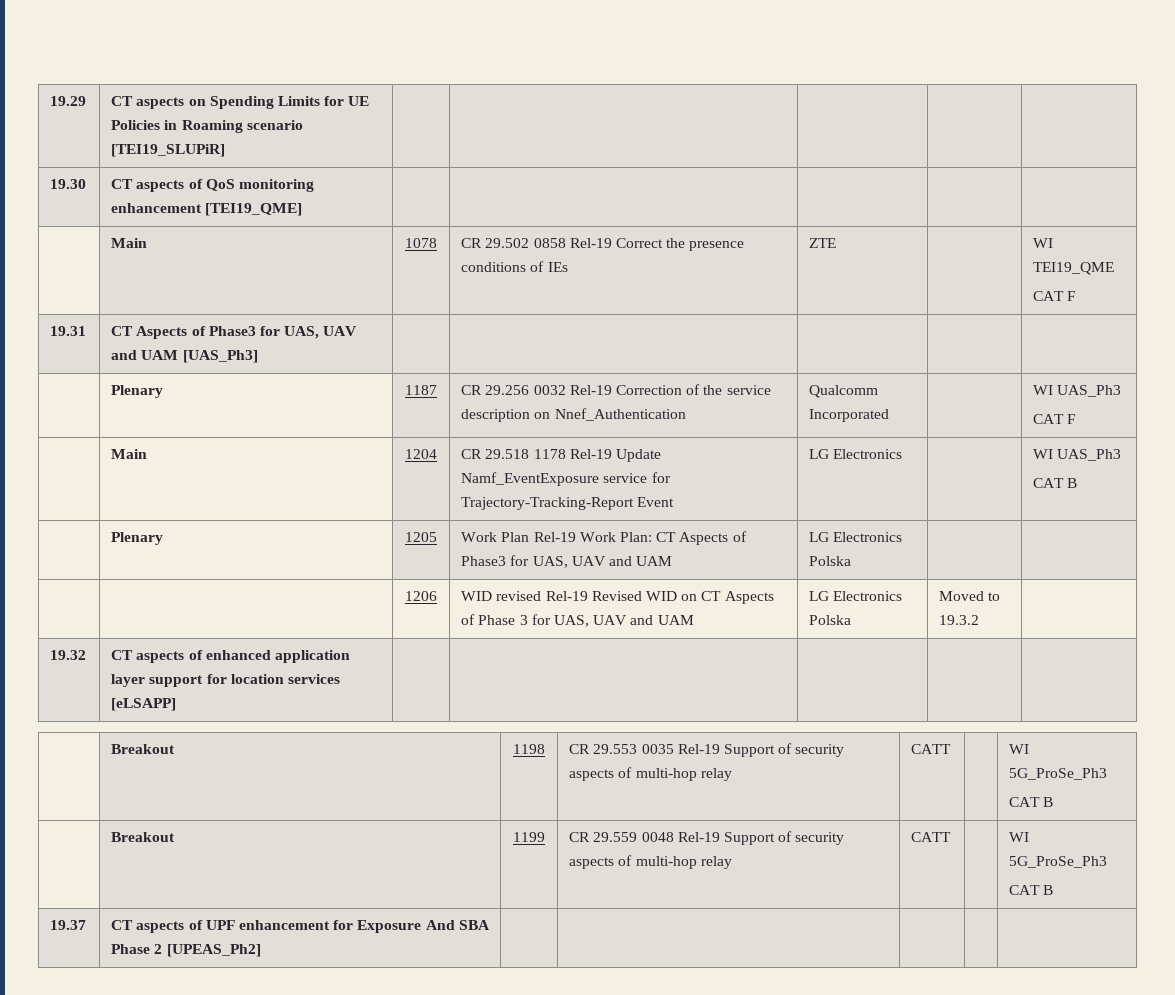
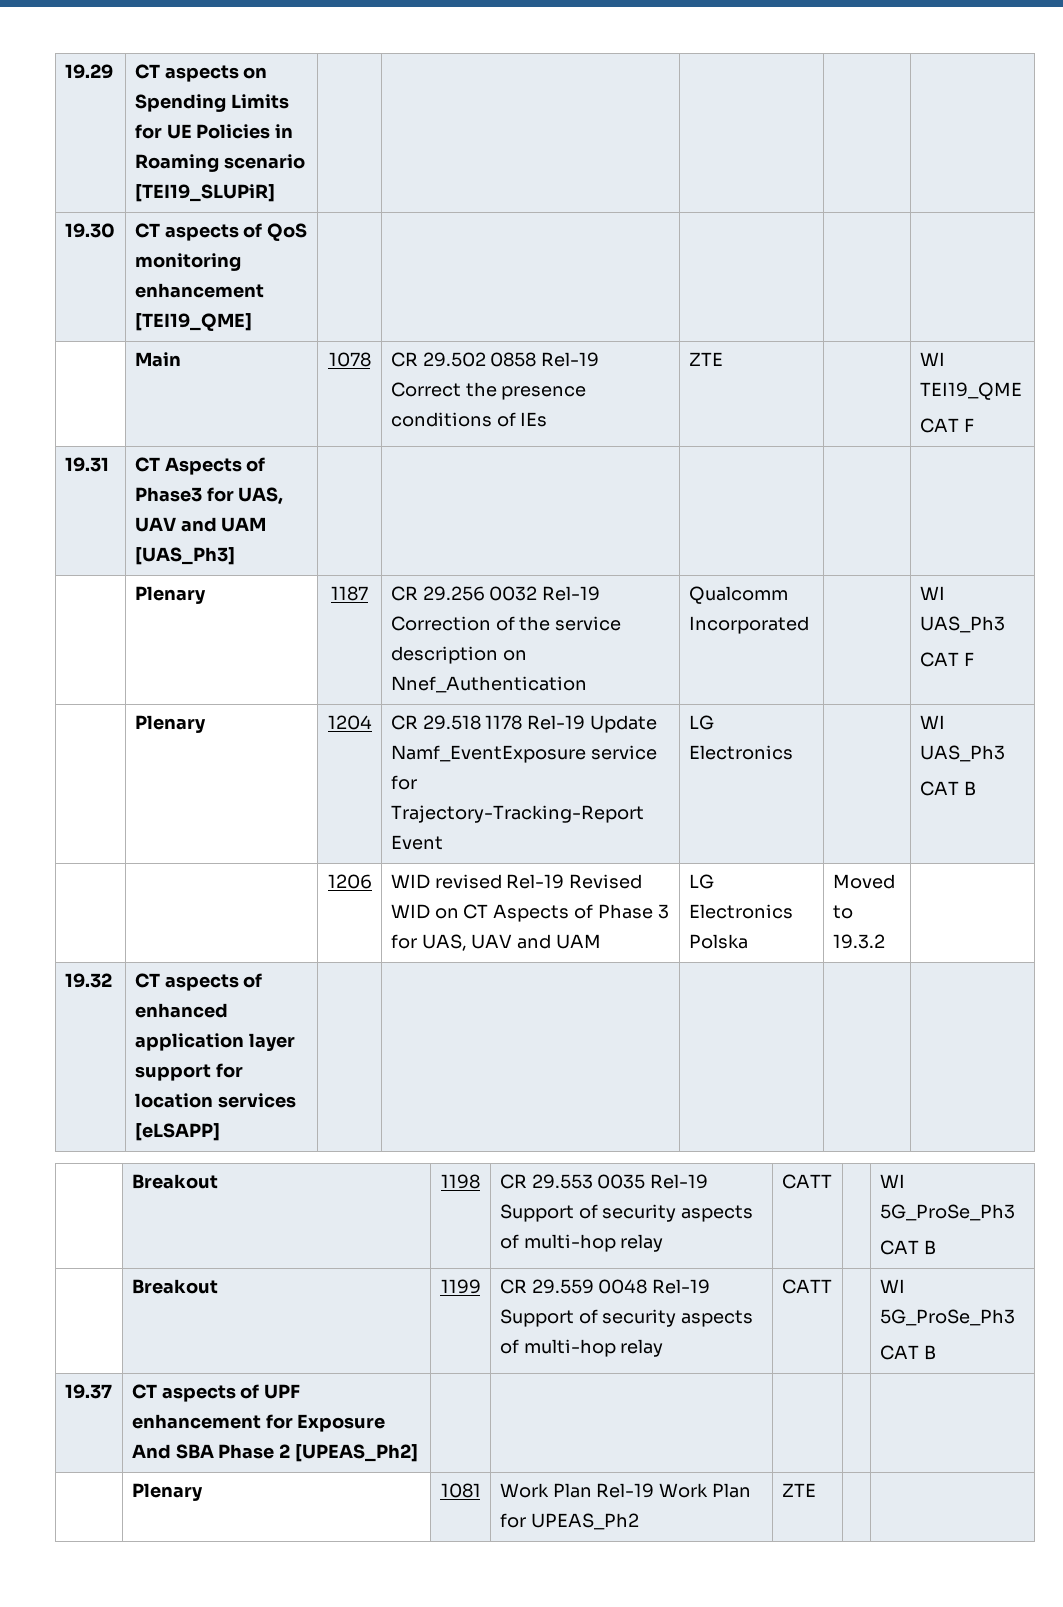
- | Main | 1204 | CR 29.518 1178 Rel-19 Update Namf_EventExposure service for Trajectory-Tracking-Report Event | LG Electronics | | WI UAS_Ph3
+ | Plenary | 1204 | CR 29.518 1178 Rel-19 Update Namf_EventExposure service for Trajectory-Tracking-Report Event | LG Electronics | | WI UAS_Ph3
- | Plenary | 1205 | Work Plan Rel-19 Work Plan: CT Aspects of Phase3 for UAS, UAV and UAM | LG Electronics Polska | |
+ | Plenary | 1081 | Work Plan Rel-19 Work Plan for UPEAS_Ph2 | ZTE | |

